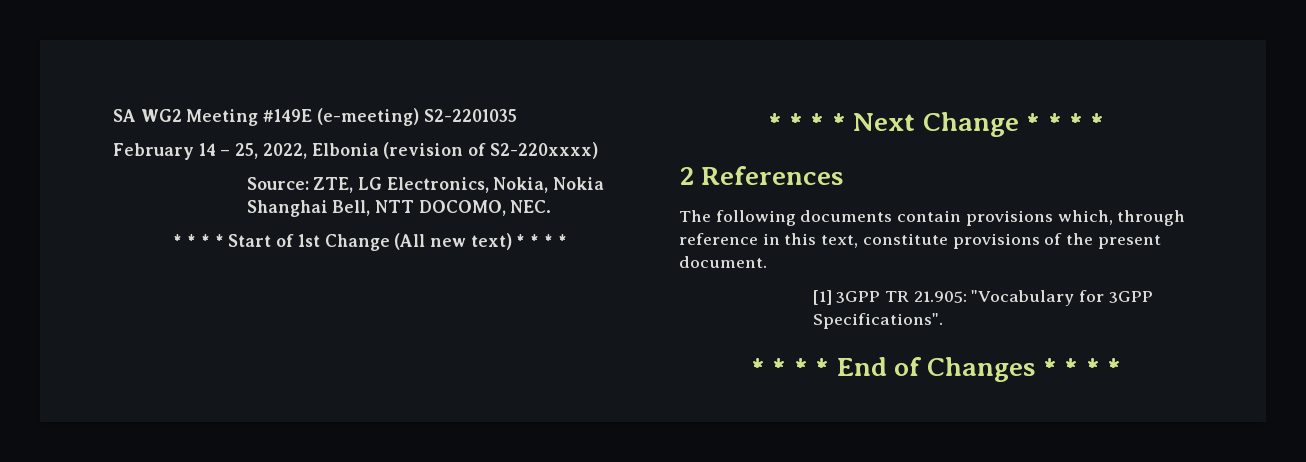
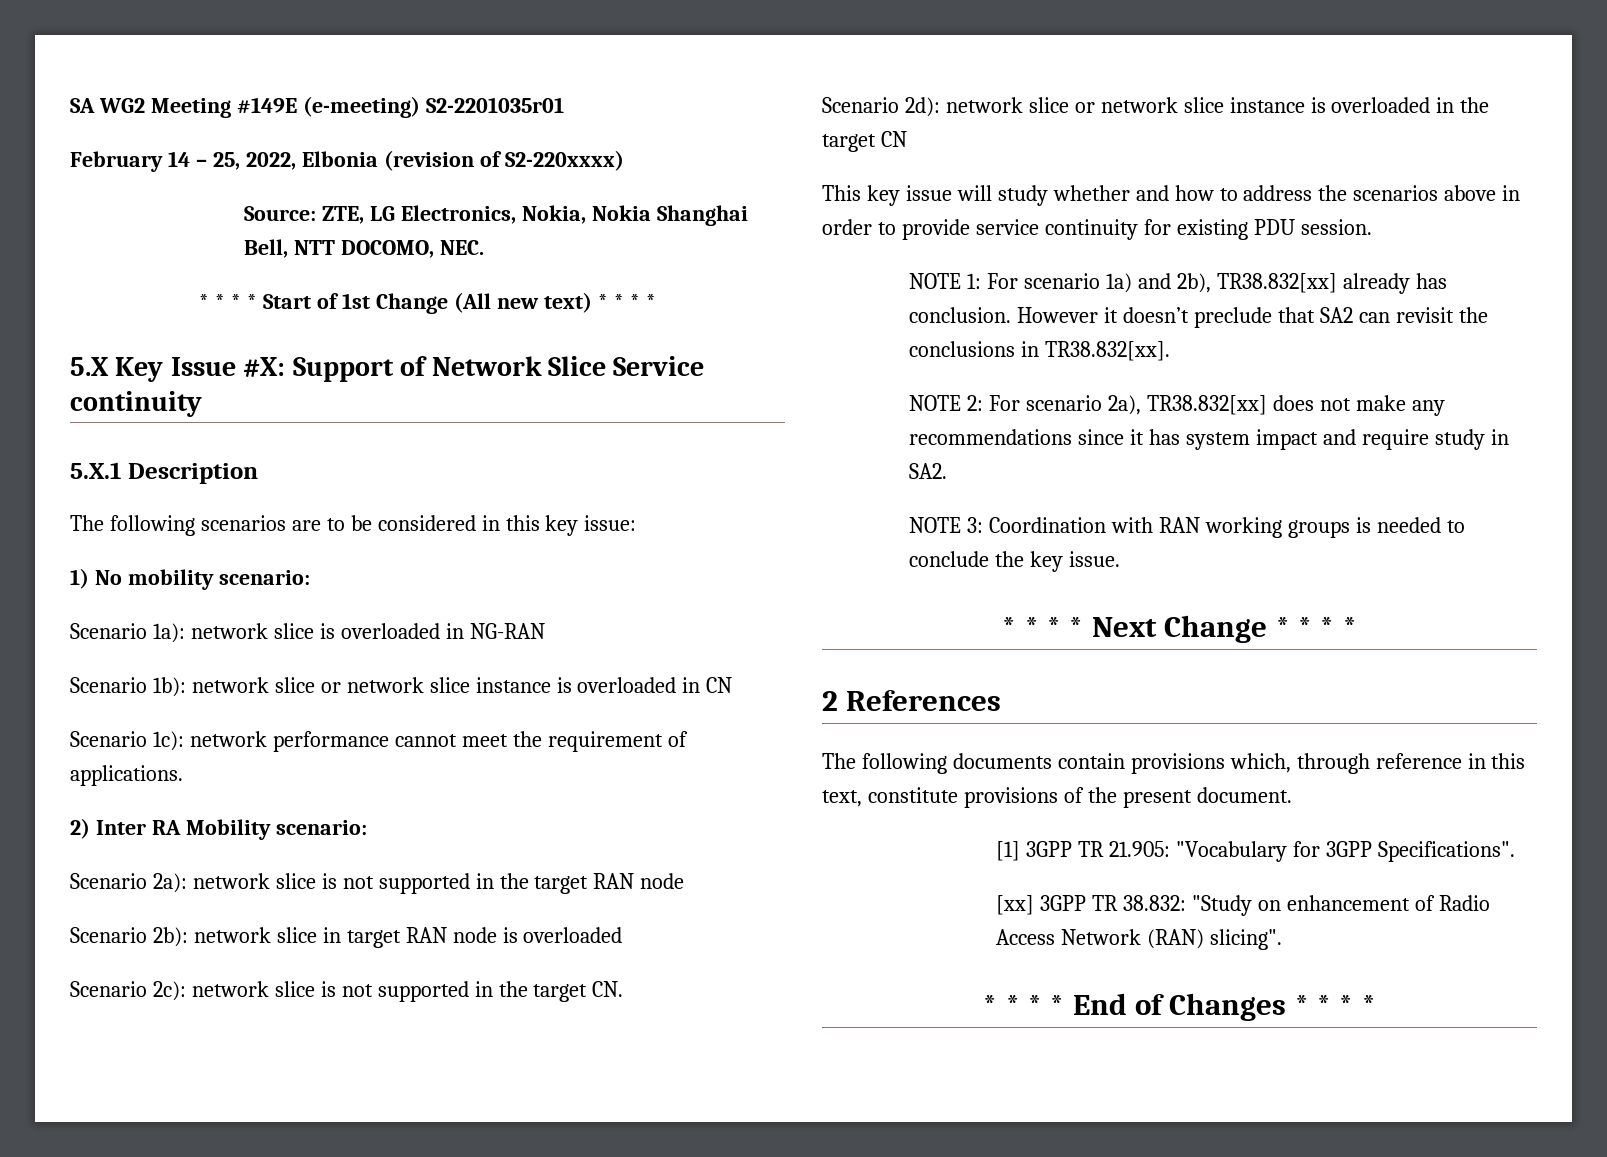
- SA WG2 Meeting #149E (e-meeting) S2-2201035
+ SA WG2 Meeting #149E (e-meeting) S2-2201035r01
+ 5.X Key Issue #X: Support of Network Slice Service continuity
+ 5.X.1 Description
+ The following scenarios are to be considered in this key issue:
+ 1) No mobility scenario:
+ Scenario 1a): network slice is overloaded in NG-RAN
+ Scenario 1b): network slice or network slice instance is overloaded in CN
+ Scenario 1c): network performance cannot meet the requirement of applications.
+ 2) Inter RA Mobility scenario:
+ Scenario 2a): network slice is not supported in the target RAN node
+ Scenario 2b): network slice in target RAN node is overloaded
+ Scenario 2c): network slice is not supported in the target CN.
+ Scenario 2d): network slice or network slice instance is overloaded in the target CN
+ This key issue will study whether and how to address the scenarios above in order to provide service continuity for existing PDU session.
+ NOTE 1: For scenario 1a) and 2b), TR38.832[xx] already has conclusion. However it doesn’t preclude that SA2 can revisit the conclusions in TR38.832[xx].
+ NOTE 2: For scenario 2a), TR38.832[xx] does not make any recommendations since it has system impact and require study in SA2.
+ NOTE 3: Coordination with RAN working groups is needed to conclude the key issue.
+ [xx] 3GPP TR 38.832: "Study on enhancement of Radio Access Network (RAN) slicing".

